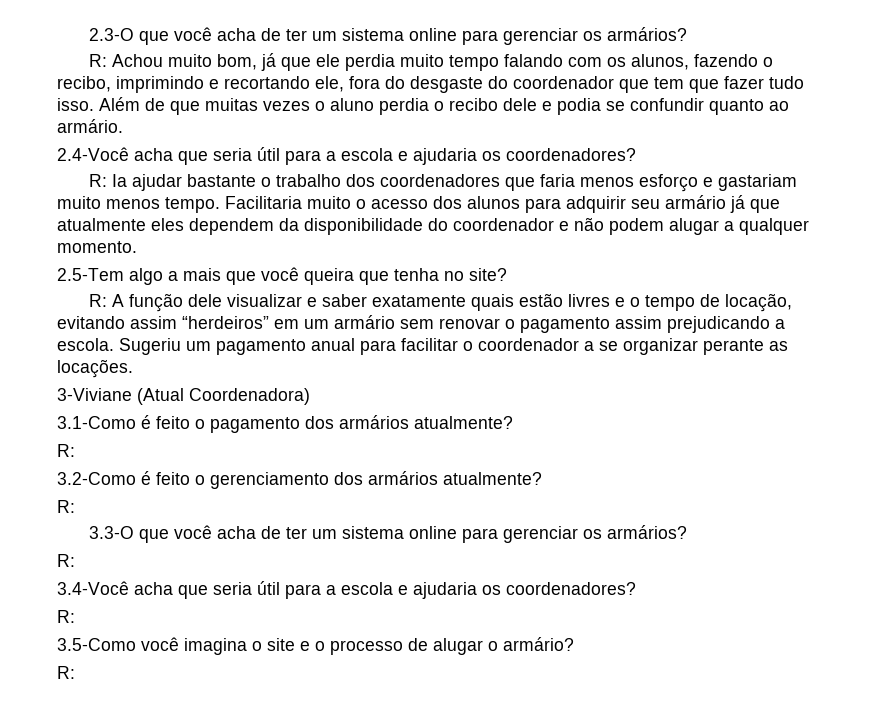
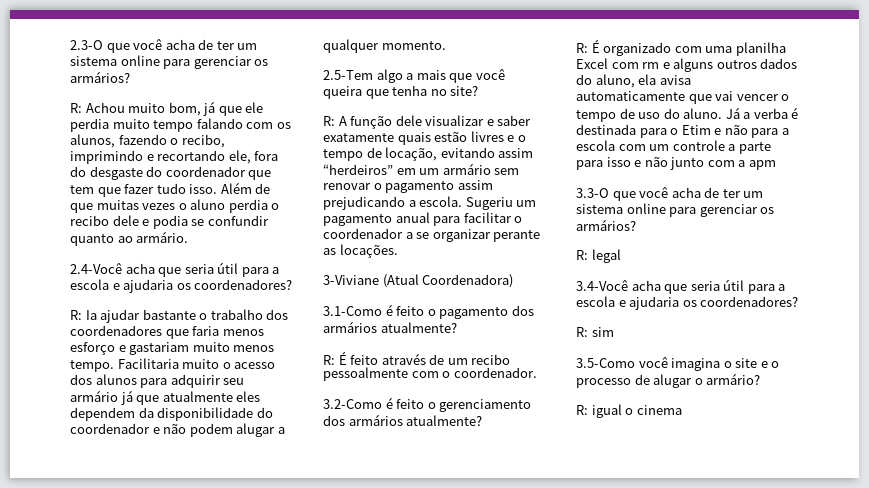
  3.1-Como é feito o pagamento dos armários atualmente?
- R:
+ R: É feito através de um recibo pessoalmente com o coordenador.
  3.2-Como é feito o gerenciamento dos armários atualmente?
- R:
+ R: É organizado com uma planilha Excel com rm e alguns outros dados do aluno, ela avisa automaticamente que vai vencer o tempo de uso do aluno. Já a verba é destinada para o Etim e não para a escola com um controle a parte para isso e não junto com a apm
  3.3-O que você acha de ter um sistema online para gerenciar os armários?
- R:
+ R: legal
  3.4-Você acha que seria útil para a escola e ajudaria os coordenadores?
- R:
+ R: sim
  3.5-Como você imagina o site e o processo de alugar o armário?
- R:
+ R: igual o cinema

